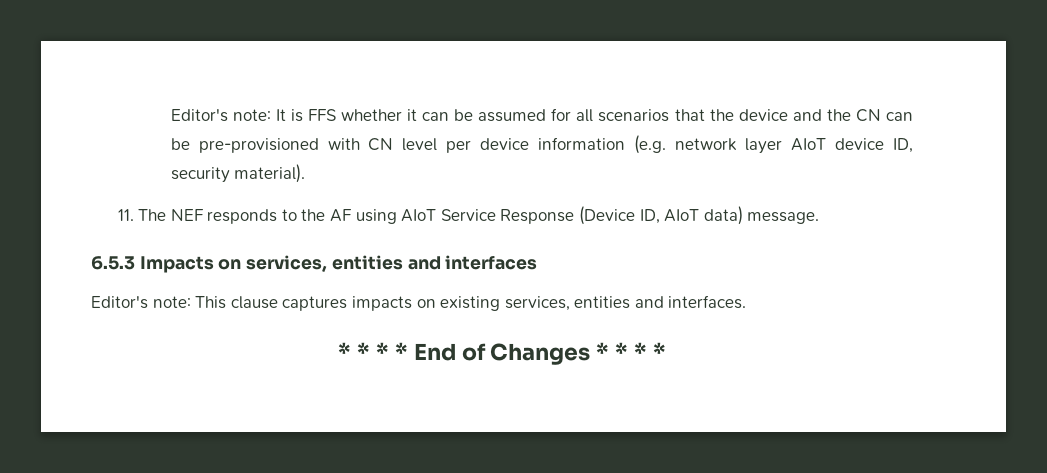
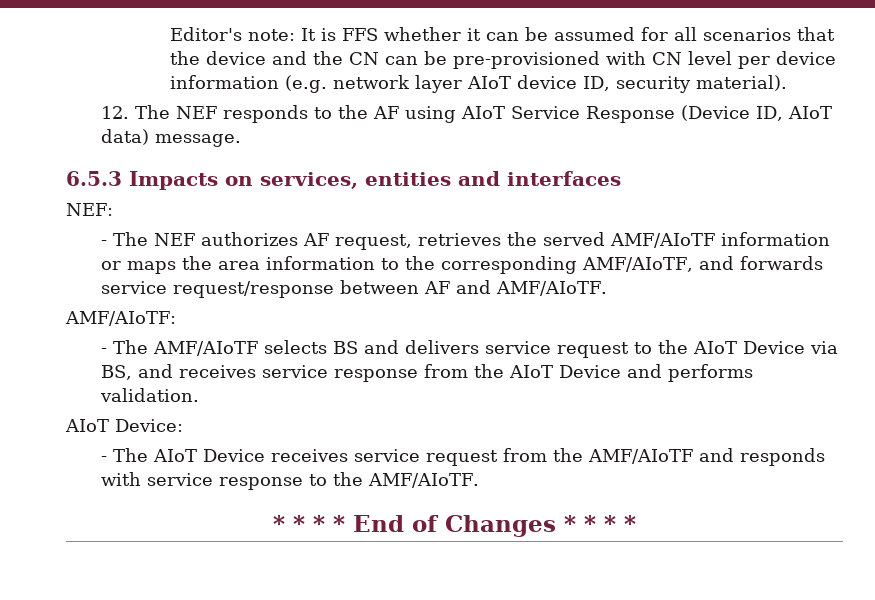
- 11. The NEF responds to the AF using AIoT Service Response (Device ID, AIoT data) message.
+ 12. The NEF responds to the AF using AIoT Service Response (Device ID, AIoT data) message.
- Editor's note: This clause captures impacts on existing services, entities and interfaces.
+ NEF:
+ - The NEF authorizes AF request, retrieves the served AMF/AIoTF information or maps the area information to the corresponding AMF/AIoTF, and forwards service request/response between AF and AMF/AIoTF.
+ AMF/AIoTF:
+ - The AMF/AIoTF selects BS and delivers service request to the AIoT Device via BS, and receives service response from the AIoT Device and performs validation.
+ AIoT Device:
+ - The AIoT Device receives service request from the AMF/AIoTF and responds with service response to the AMF/AIoTF.

